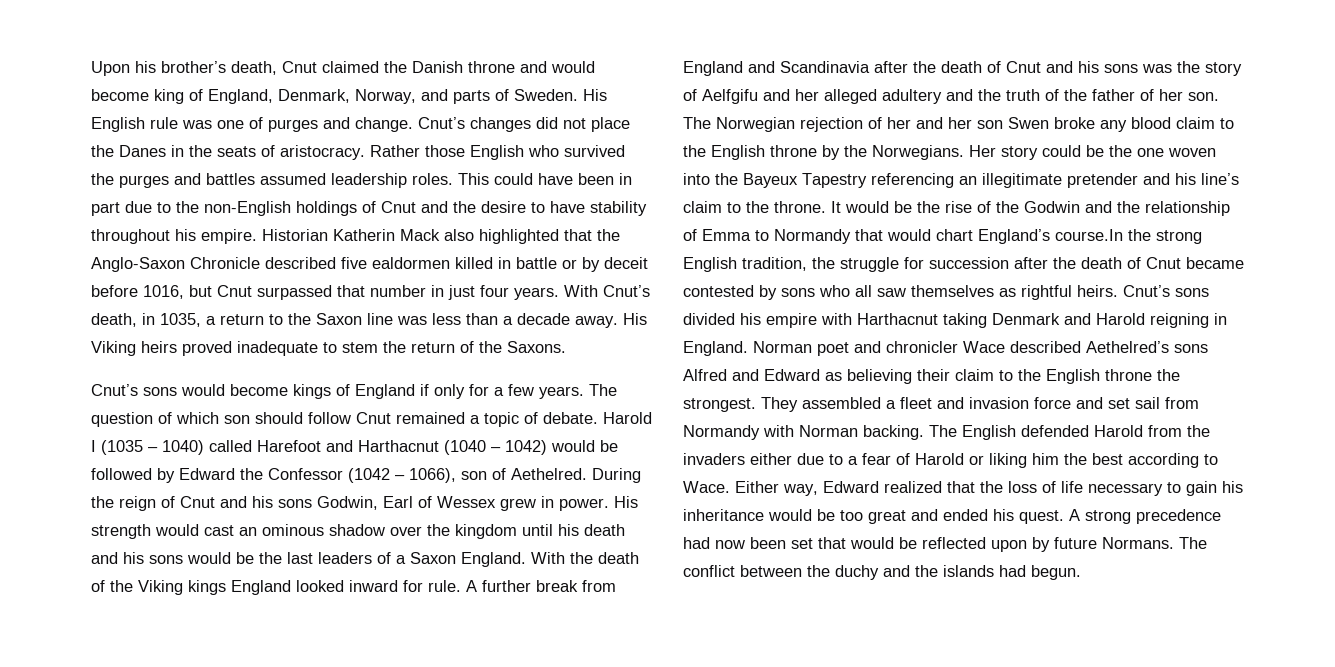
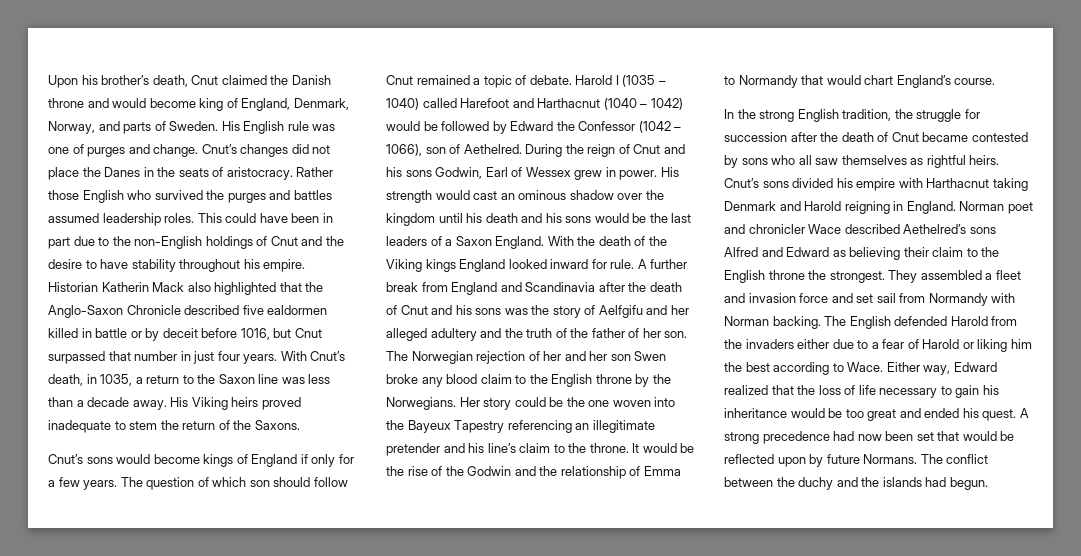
- It would be the rise of the Godwin and the relationship of Emma to Normandy that would chart England’s course.In the strong English tradition, the struggle for succession after the death of Cnut became contested by sons who all saw themselves as rightful heirs.
+ It would be the rise of the Godwin and the relationship of Emma to Normandy that would chart England’s course.
+ In the strong English tradition, the struggle for succession after the death of Cnut became contested by sons who all saw themselves as rightful heirs.

